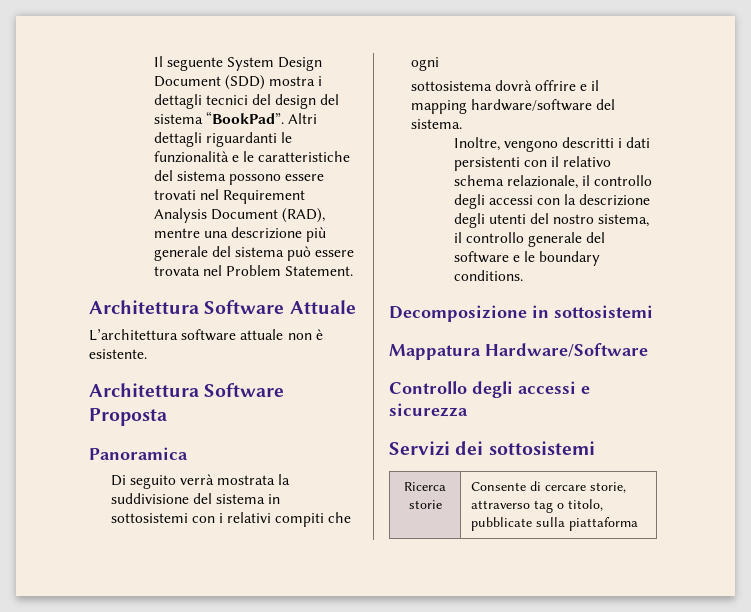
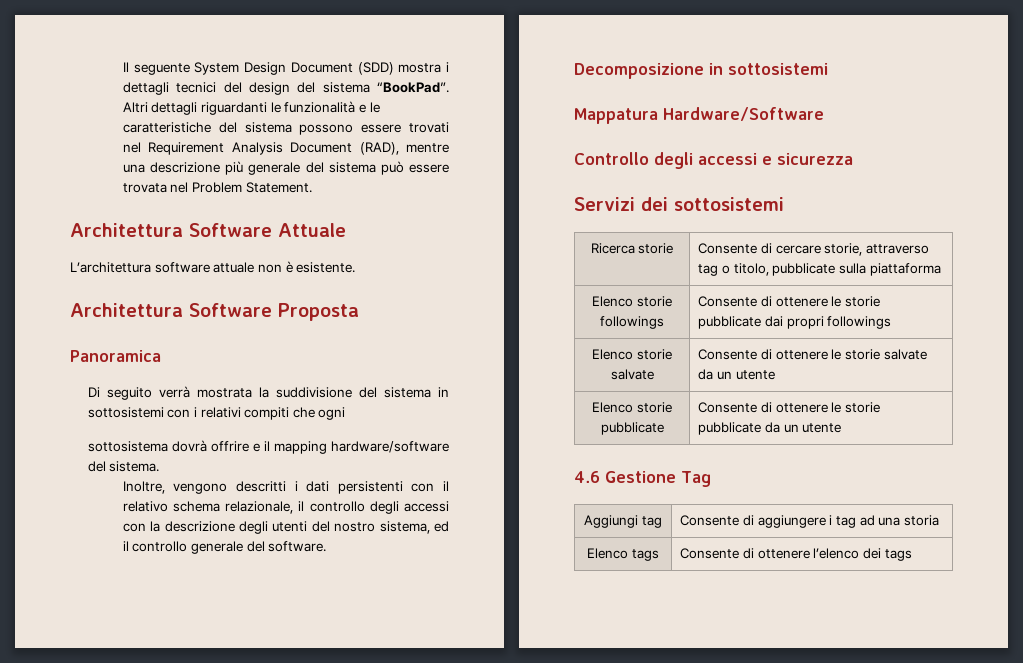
- Inoltre, vengono descritti i dati persistenti con il relativo schema relazionale, il controllo degli accessi con la descrizione degli utenti del nostro sistema, il controllo generale del software e le boundary conditions.
+ Inoltre, vengono descritti i dati persistenti con il relativo schema relazionale, il controllo degli accessi con la descrizione degli utenti del nostro sistema, ed il controllo generale del software.
+ Elenco storie followings | Consente di ottenere le storie pubblicate dai propri followings
+ Elenco storie salvate | Consente di ottenere le storie salvate da un utente
+ Elenco storie pubblicate | Consente di ottenere le storie pubblicate da un utente
+ 4.6 Gestione Tag
+ Aggiungi tag | Consente di aggiungere i tag ad una storia
+ Elenco tags | Consente di ottenere l’elenco dei tags

